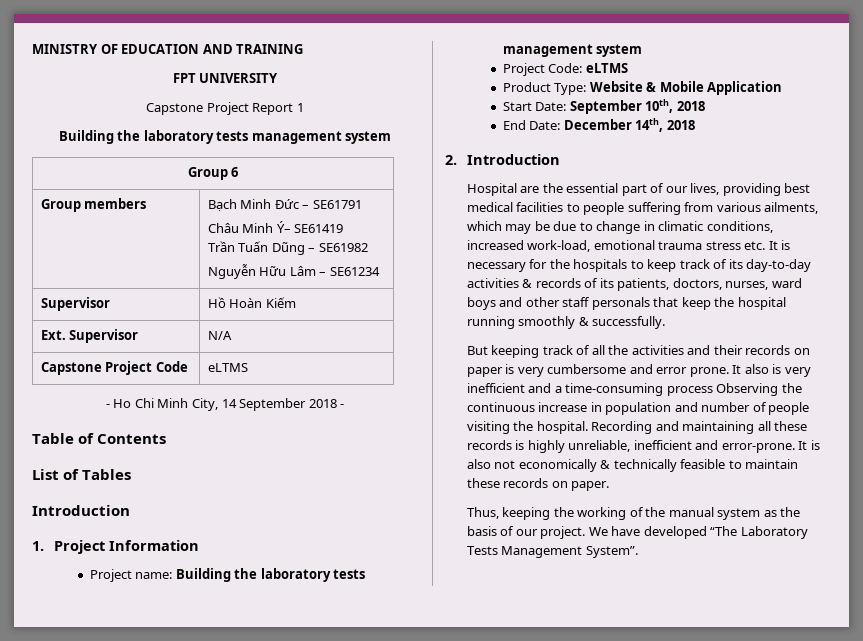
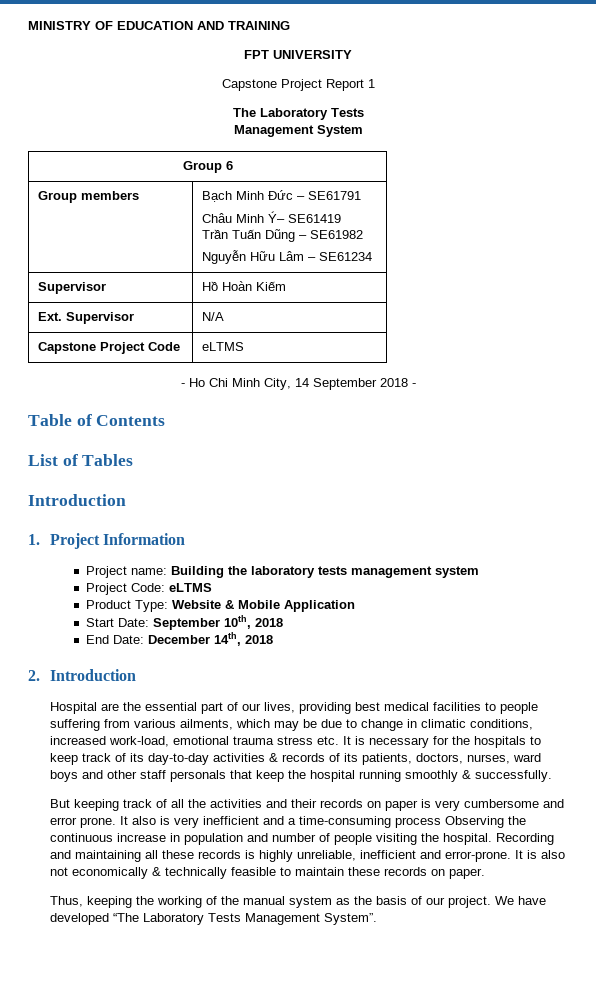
  Capstone Project Report 1
- Building the laboratory tests management system
+ The Laboratory Tests
+ Management System

